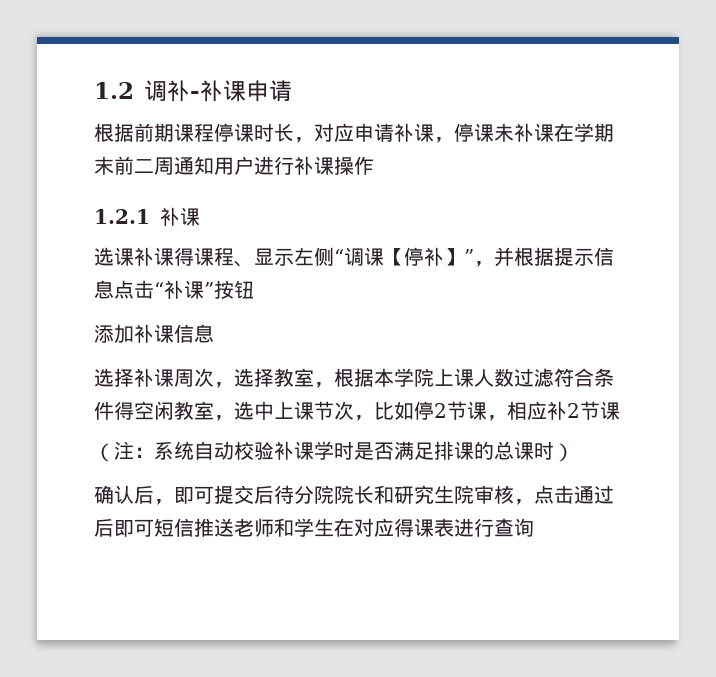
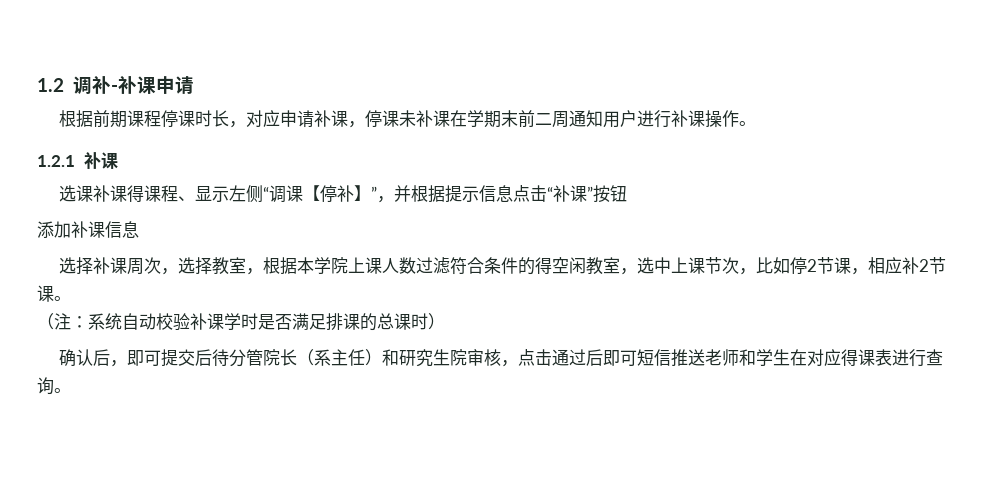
- 根据前期课程停课时长，对应申请补课，停课未补课在学期末前二周通知用户进行补课操作
+ 根据前期课程停课时长，对应申请补课，停课未补课在学期末前二周通知用户进行补课操作。
- 选择补课周次，选择教室，根据本学院上课人数过滤符合条件得空闲教室，选中上课节次，比如停2节课，相应补2节课
+ 选择补课周次，选择教室，根据本学院上课人数过滤符合条件的得空闲教室，选中上课节次，比如停2节课，相应补2节课。
- 确认后，即可提交后待分院院长和研究生院审核，点击通过后即可短信推送老师和学生在对应得课表进行查询
+ 确认后，即可提交后待分管院长（系主任）和研究生院审核，点击通过后即可短信推送老师和学生在对应得课表进行查询。

